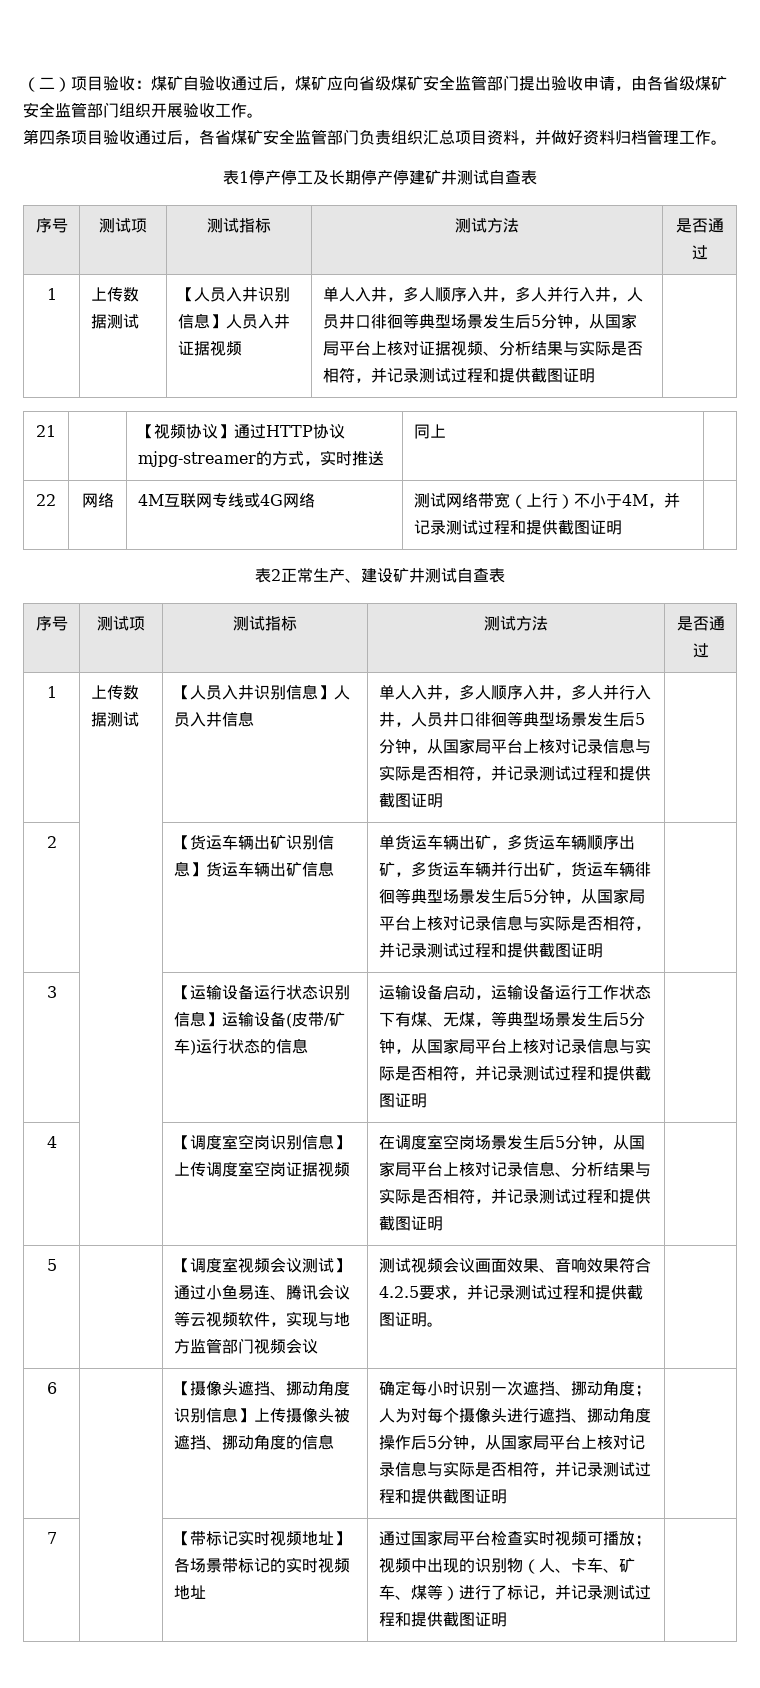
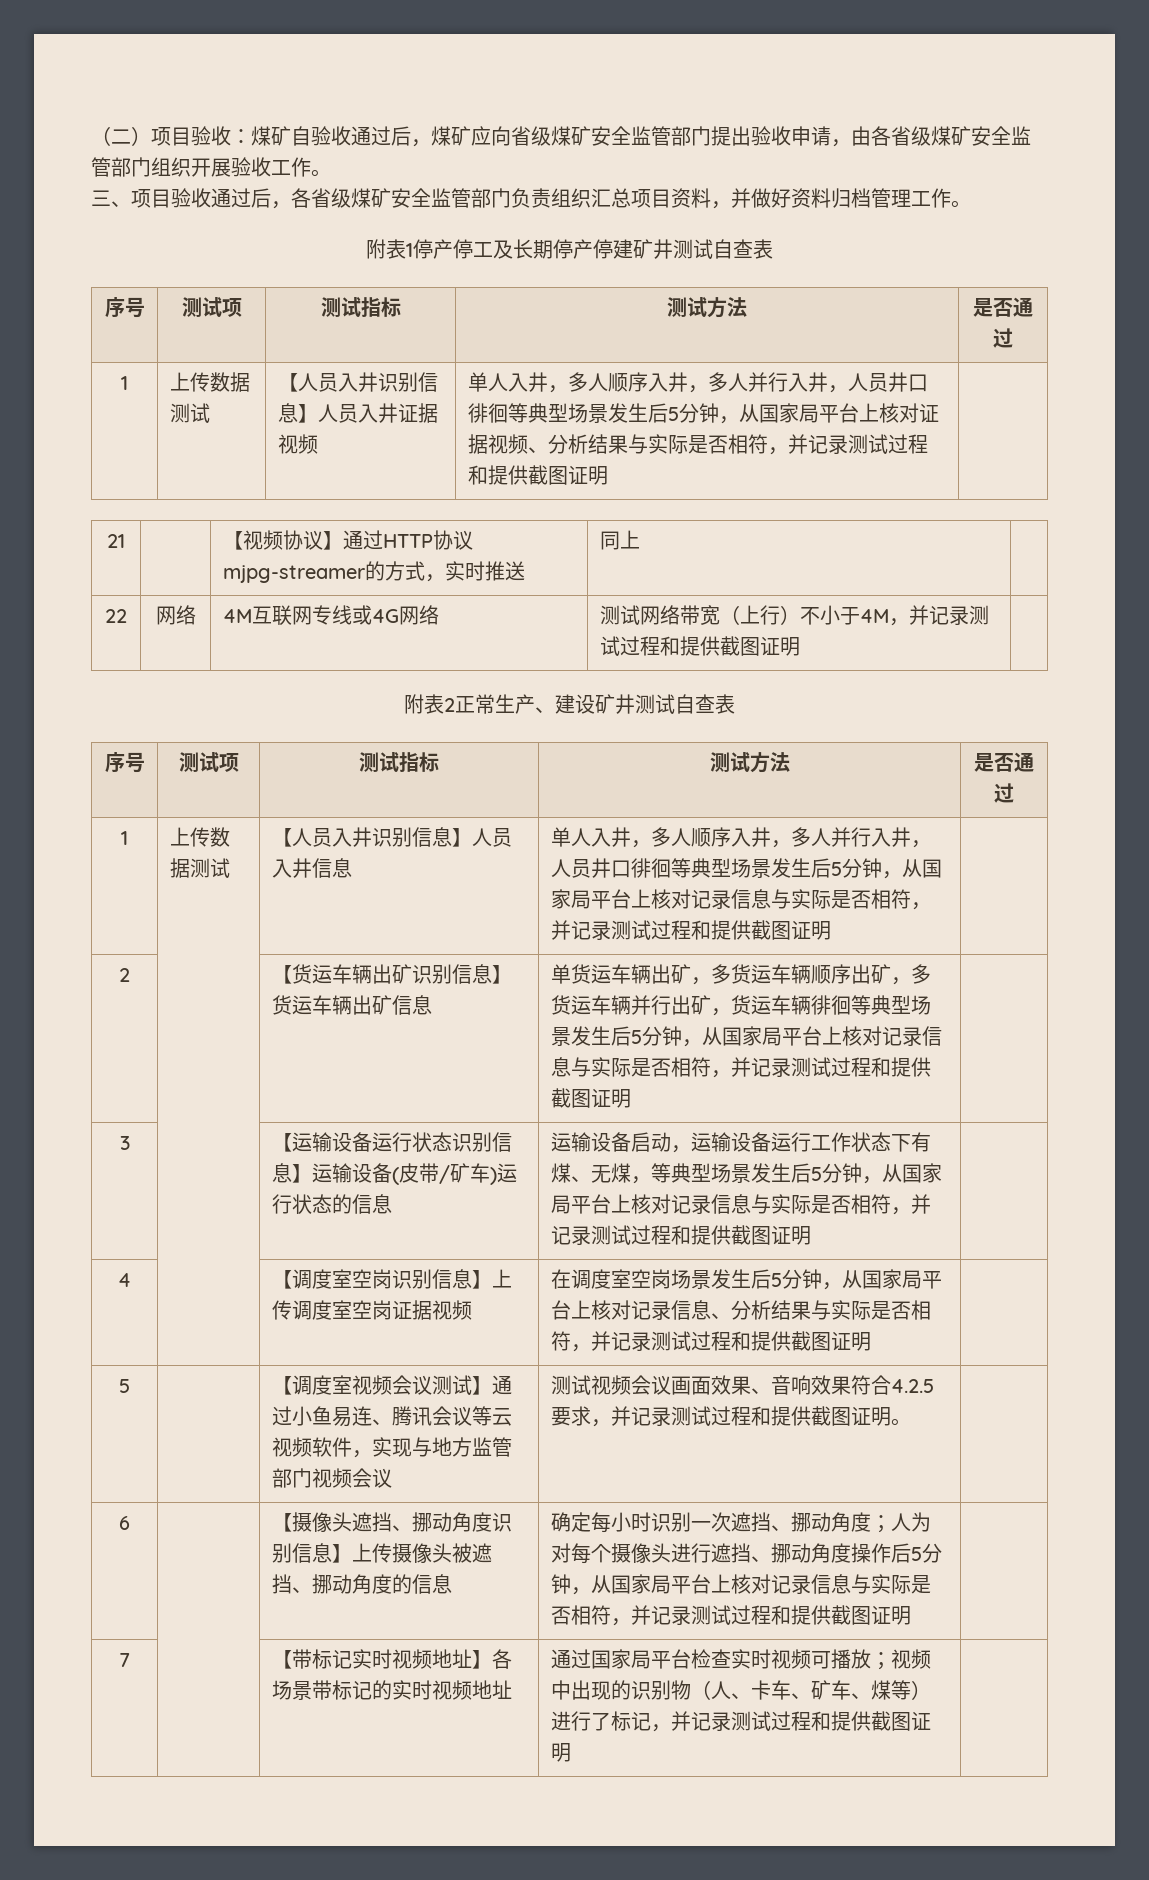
- 第四条项目验收通过后，各省煤矿安全监管部门负责组织汇总项目资料，并做好资料归档管理工作。
+ 三、项目验收通过后，各省级煤矿安全监管部门负责组织汇总项目资料，并做好资料归档管理工作。
- 表1停产停工及长期停产停建矿井测试自查表
+ 附表1停产停工及长期停产停建矿井测试自查表
- 表2正常生产、建设矿井测试自查表
+ 附表2正常生产、建设矿井测试自查表

